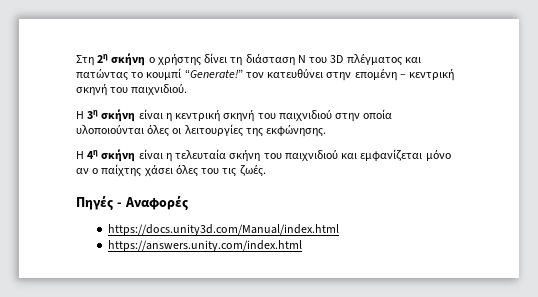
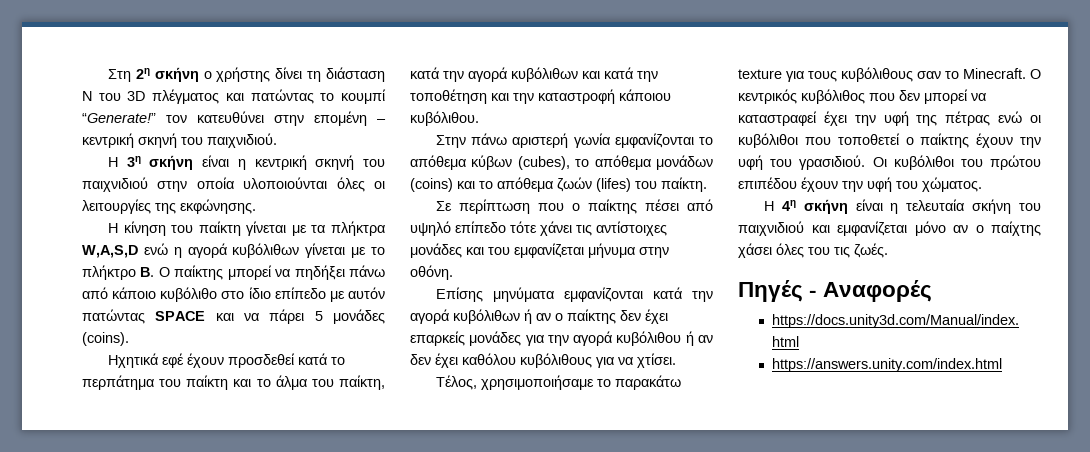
+ Η κίνηση του παίκτη γίνεται με τα πλήκτρα W,A,S,D ενώ η αγορά κυβόλιθων γίνεται με το πλήκτρο Β. Ο παίκτης μπορεί να πηδήξει πάνω από κάποιο κυβόλιθο στο ίδιο επίπεδο με αυτόν πατώντας SPACE και να πάρει 5 μονάδες (coins).
+ Ηχητικά εφέ έχουν προσδεθεί κατά το περπάτημα του παίκτη και το άλμα του παίκτη, κατά την αγορά κυβόλιθων και κατά την τοποθέτηση και την καταστροφή κάποιου κυβόλιθου.
+ Στην πάνω αριστερή γωνία εμφανίζονται το απόθεμα κύβων (cubes), το απόθεμα μονάδων (coins) και το απόθεμα ζωών (lifes) του παίκτη.
+ Σε περίπτωση που ο παίκτης πέσει από υψηλό επίπεδο τότε χάνει τις αντίστοιχες μονάδες και του εμφανίζεται μήνυμα στην οθόνη.
+ Επίσης μηνύματα εμφανίζονται κατά την αγορά κυβόλιθων ή αν ο παίκτης δεν έχει επαρκείς μονάδες για την αγορά κυβόλιθου ή αν δεν έχει καθόλου κυβόλιθους για να χτίσει.
+ Τέλος, χρησιμοποιήσαμε το παρακάτω texture για τους κυβόλιθους σαν το Minecraft. Ο κεντρικός κυβόλιθος που δεν μπορεί να καταστραφεί έχει την υφή της πέτρας ενώ οι κυβόλιθοι που τοποθετεί ο παίκτης έχουν την υφή του γρασιδιού. Οι κυβόλιθοι του πρώτου επιπέδου έχουν την υφή του χώματος.

